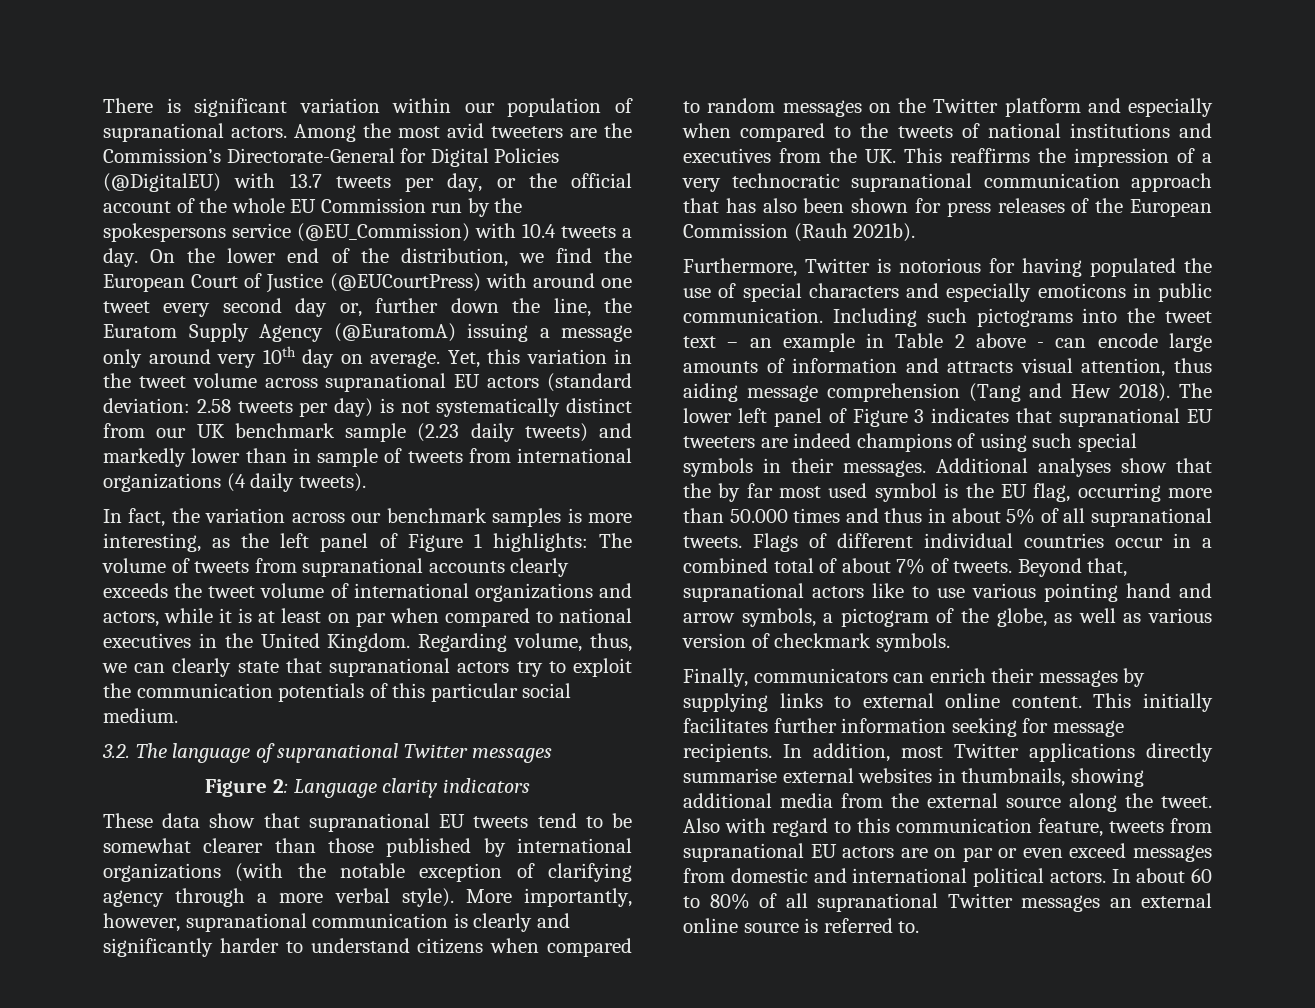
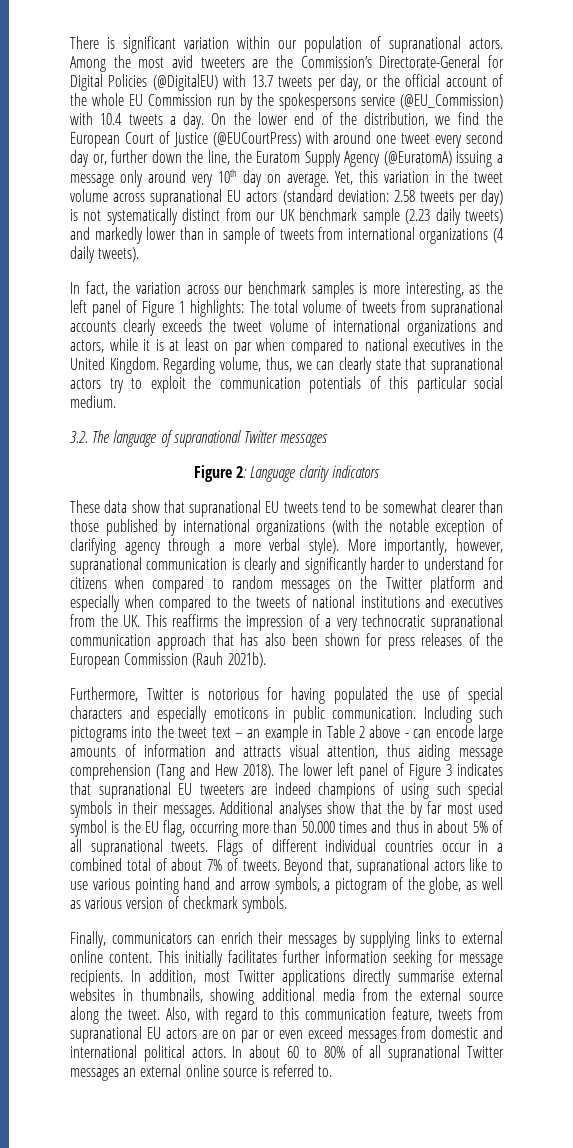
- In fact, the variation across our benchmark samples is more interesting, as the left panel of Figure 1 highlights: The volume of tweets from supranational accounts clearly exceeds the tweet volume of international organizations and actors, while it is at least on par when compared to national executives in the United Kingdom.
+ In fact, the variation across our benchmark samples is more interesting, as the left panel of Figure 1 highlights: The total volume of tweets from supranational accounts clearly exceeds the tweet volume of international organizations and actors, while it is at least on par when compared to national executives in the United Kingdom.
- More importantly, however, supranational communication is clearly and significantly harder to understand citizens when compared to random messages on the Twitter platform and especially when compared to the tweets of national institutions and executives from the UK. This reaffirms the impression of a very technocratic supranational communication approach that has also been shown for press releases of the European Commission (Rauh 2021b).
+ More importantly, however, supranational communication is clearly and significantly harder to understand for citizens when compared to random messages on the Twitter platform and especially when compared to the tweets of national institutions and executives from the UK. This reaffirms the impression of a very technocratic supranational communication approach that has also been shown for press releases of the European Commission (Rauh 2021b).
- Also with regard to this communication feature, tweets from supranational EU actors are on par or even exceed messages from domestic and international political actors.
+ Also, with regard to this communication feature, tweets from supranational EU actors are on par or even exceed messages from domestic and international political actors.

